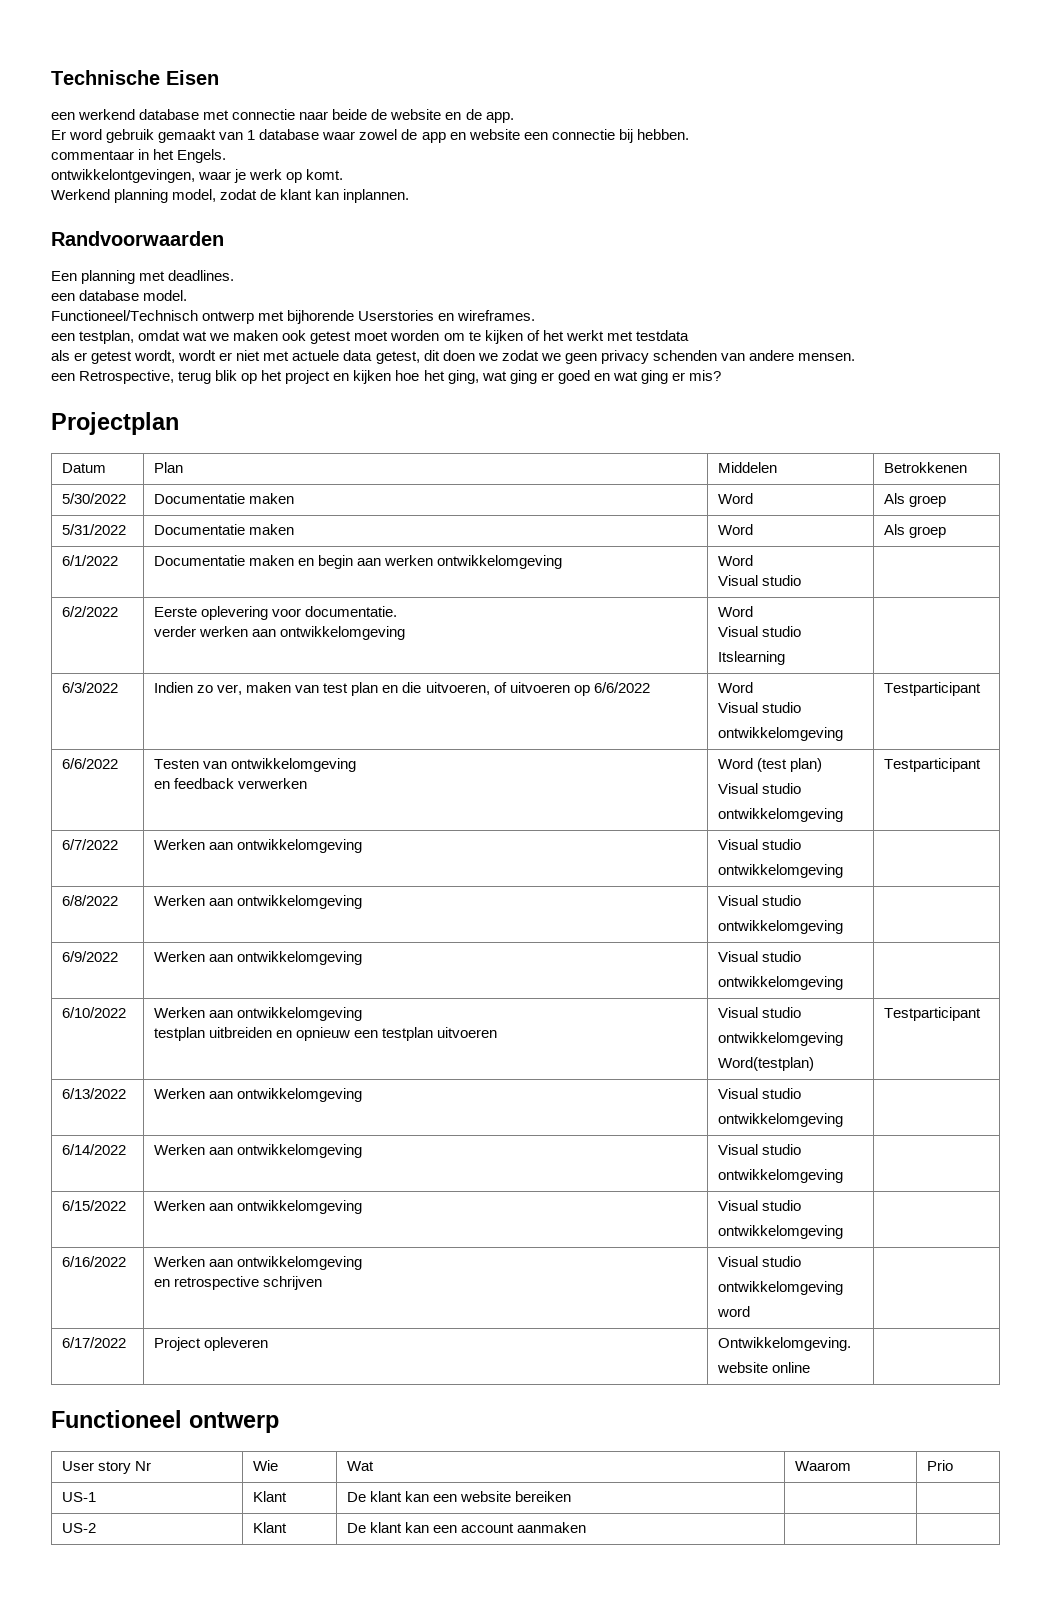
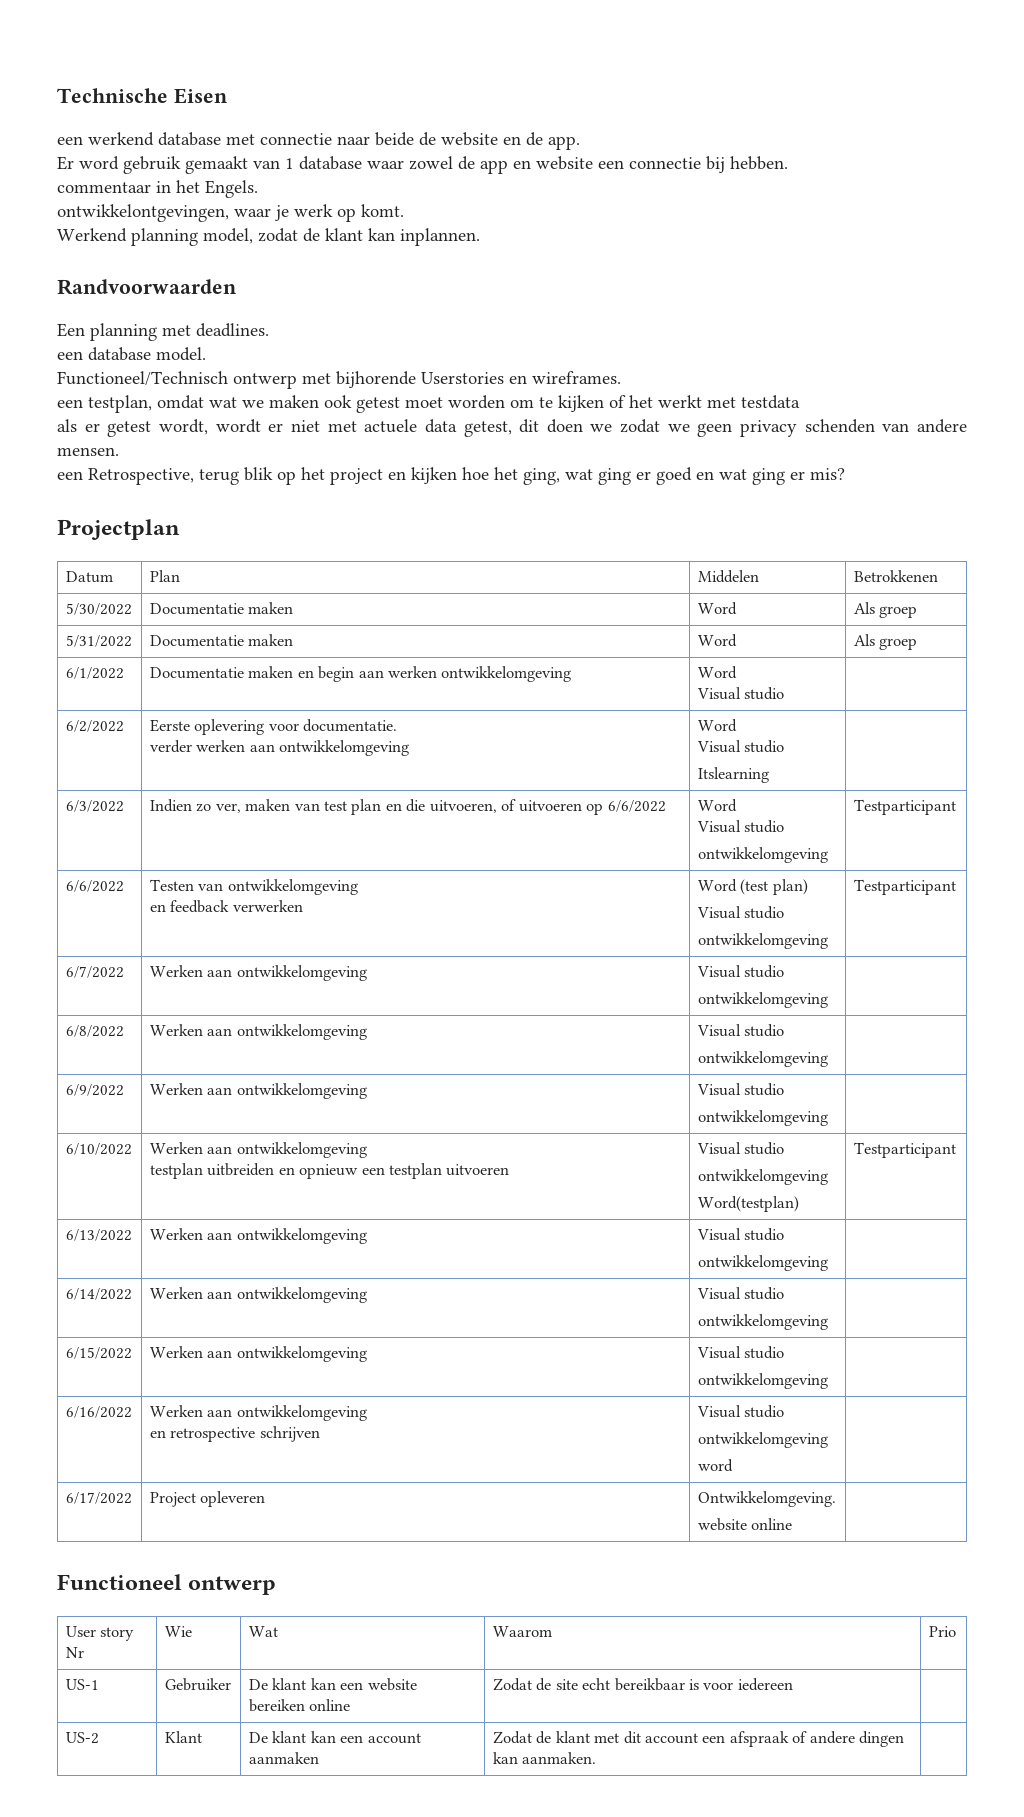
- US-1 | Klant | De klant kan een website bereiken | |
+ US-1 | Gebruiker | De klant kan een website bereiken online | Zodat de site echt bereikbaar is voor iedereen |
- US-2 | Klant | De klant kan een account aanmaken | |
+ US-2 | Klant | De klant kan een account aanmaken | Zodat de klant met dit account een afspraak of andere dingen kan aanmaken. |

